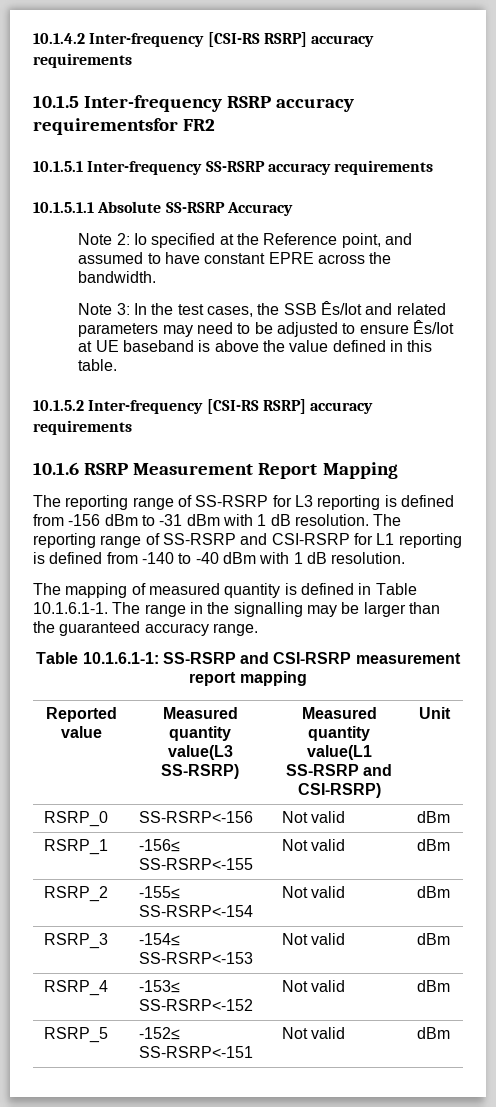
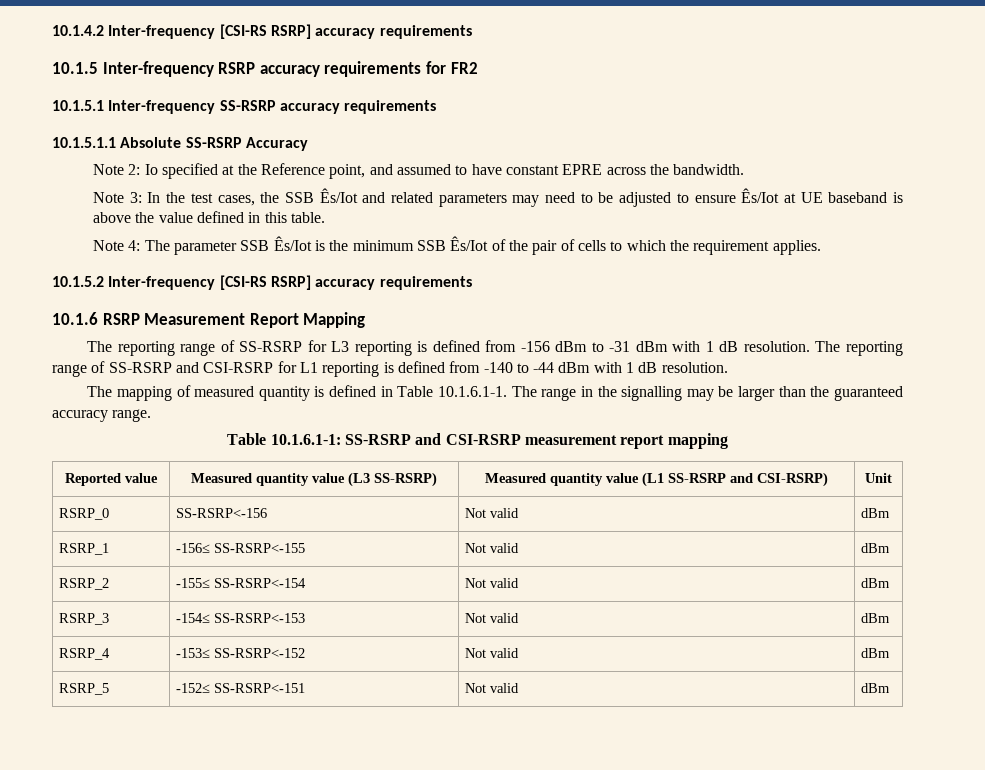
- 10.1.5 Inter-frequency RSRP accuracy requirementsfor FR2
+ 10.1.5 Inter-frequency RSRP accuracy requirements for FR2
+ Note 4: The parameter SSB Ês/Iot is the minimum SSB Ês/Iot of the pair of cells to which the requirement applies.
- The reporting range of SS-RSRP and CSI-RSRP for L1 reporting is defined from -140 to -40 dBm with 1 dB resolution.
+ The reporting range of SS-RSRP and CSI-RSRP for L1 reporting is defined from -140 to -44 dBm with 1 dB resolution.
- Reported value | Measured quantity value(L3 SS-RSRP) | Measured quantity value(L1 SS-RSRP and CSI-RSRP) | Unit
+ Reported value | Measured quantity value (L3 SS-RSRP) | Measured quantity value (L1 SS-RSRP and CSI-RSRP) | Unit

